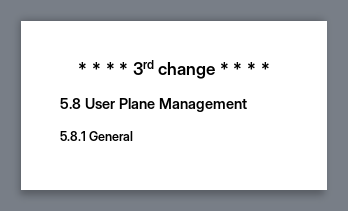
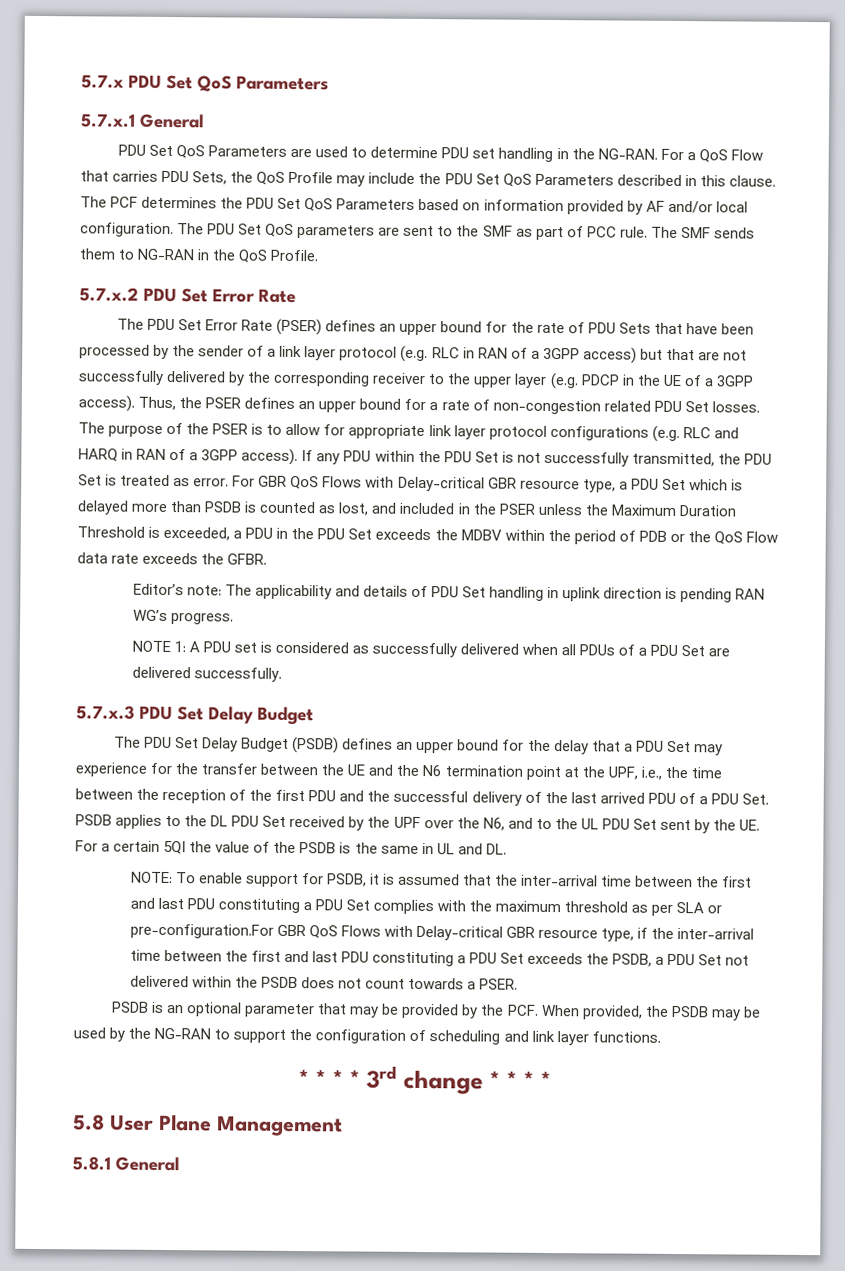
+ 5.7.x PDU Set QoS Parameters
+ 5.7.x.1 General
+ PDU Set QoS Parameters are used to determine PDU set handling in the NG-RAN. For a QoS Flow that carries PDU Sets, the QoS Profile may include the PDU Set QoS Parameters described in this clause. The PCF determines the PDU Set QoS Parameters based on information provided by AF and/or local configuration. The PDU Set QoS parameters are sent to the SMF as part of PCC rule. The SMF sends them to NG-RAN in the QoS Profile.
+ 5.7.x.2 PDU Set Error Rate
+ The PDU Set Error Rate (PSER) defines an upper bound for the rate of PDU Sets that have been processed by the sender of a link layer protocol (e.g. RLC in RAN of a 3GPP access) but that are not successfully delivered by the corresponding receiver to the upper layer (e.g. PDCP in the UE of a 3GPP access). Thus, the PSER defines an upper bound for a rate of non-congestion related PDU Set losses. The purpose of the PSER is to allow for appropriate link layer protocol configurations (e.g. RLC and HARQ in RAN of a 3GPP access). If any PDU within the PDU Set is not successfully transmitted, the PDU Set is treated as error. For GBR QoS Flows with Delay-critical GBR resource type, a PDU Set which is delayed more than PSDB is counted as lost, and included in the PSER unless the Maximum Duration Threshold is exceeded, a PDU in the PDU Set exceeds the MDBV within the period of PDB or the QoS Flow data rate exceeds the GFBR.
+ Editor’s note: The applicability and details of PDU Set handling in uplink direction is pending RAN WG’s progress.
+ NOTE 1: A PDU set is considered as successfully delivered when all PDUs of a PDU Set are delivered successfully.
+ 5.7.x.3 PDU Set Delay Budget
+ The PDU Set Delay Budget (PSDB) defines an upper bound for the delay that a PDU Set may experience for the transfer between the UE and the N6 termination point at the UPF, i.e., the time between the reception of the first PDU and the successful delivery of the last arrived PDU of a PDU Set. PSDB applies to the DL PDU Set received by the UPF over the N6, and to the UL PDU Set sent by the UE. For a certain 5QI the value of the PSDB is the same in UL and DL.
+ NOTE: To enable support for PSDB, it is assumed that the inter-arrival time between the first and last PDU constituting a PDU Set complies with the maximum threshold as per SLA or pre-configuration.For GBR QoS Flows with Delay-critical GBR resource type, if the inter-arrival time between the first and last PDU constituting a PDU Set exceeds the PSDB, a PDU Set not delivered within the PSDB does not count towards a PSER.
+ PSDB is an optional parameter that may be provided by the PCF. When provided, the PSDB may be used by the NG-RAN to support the configuration of scheduling and link layer functions.

